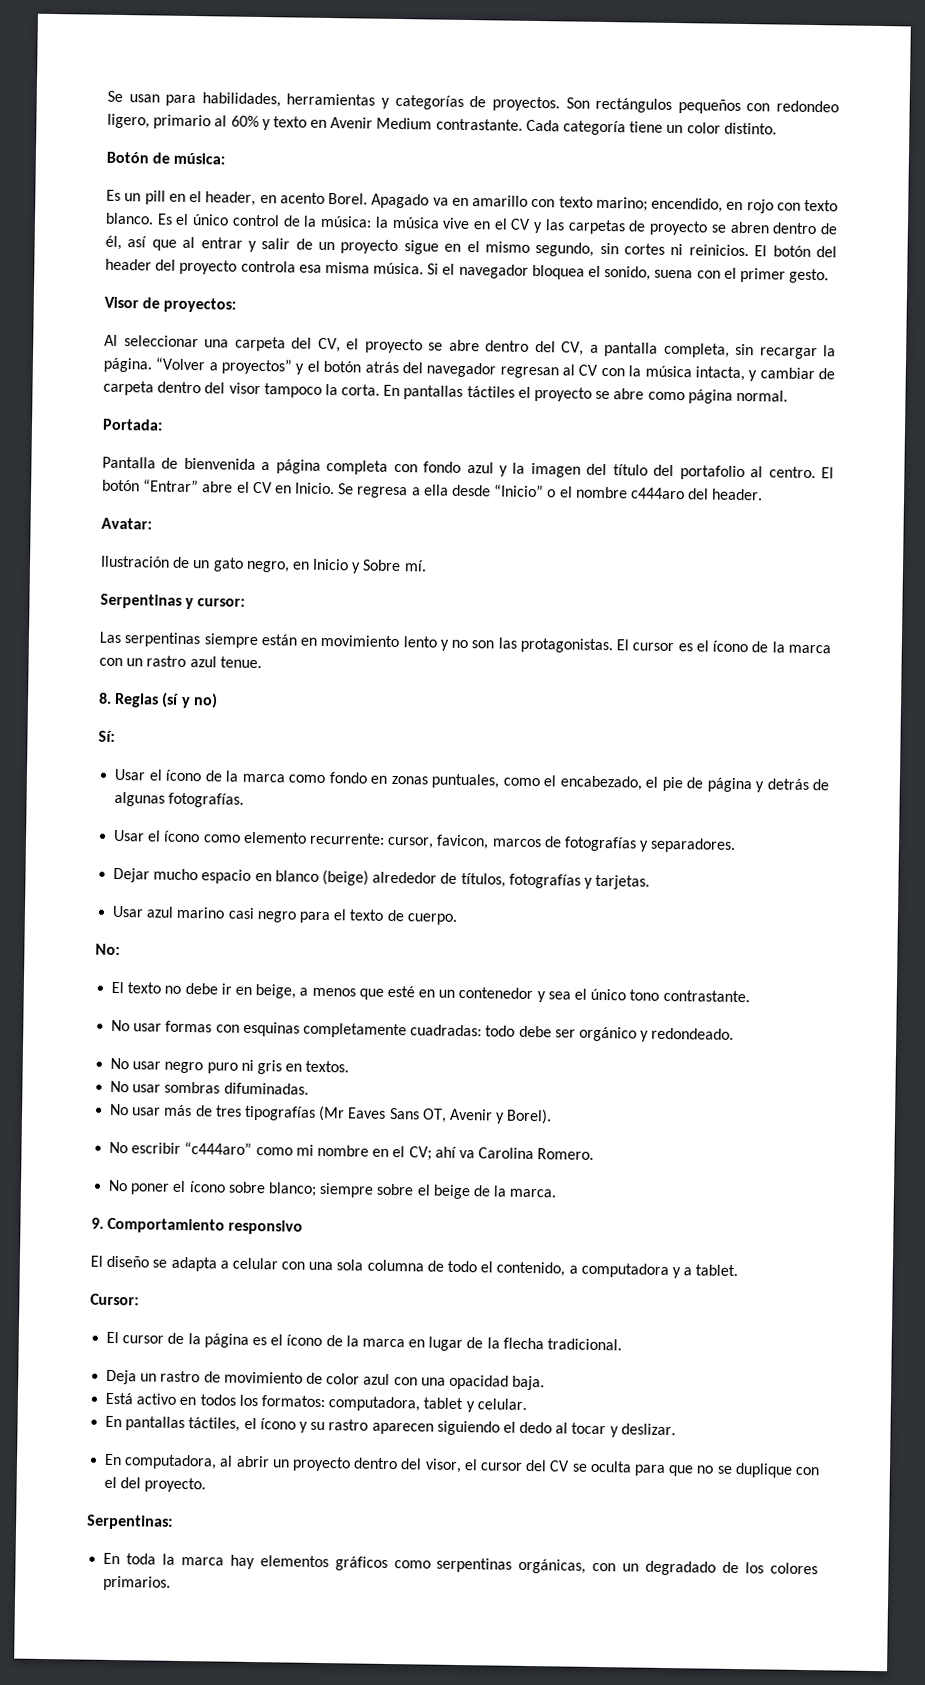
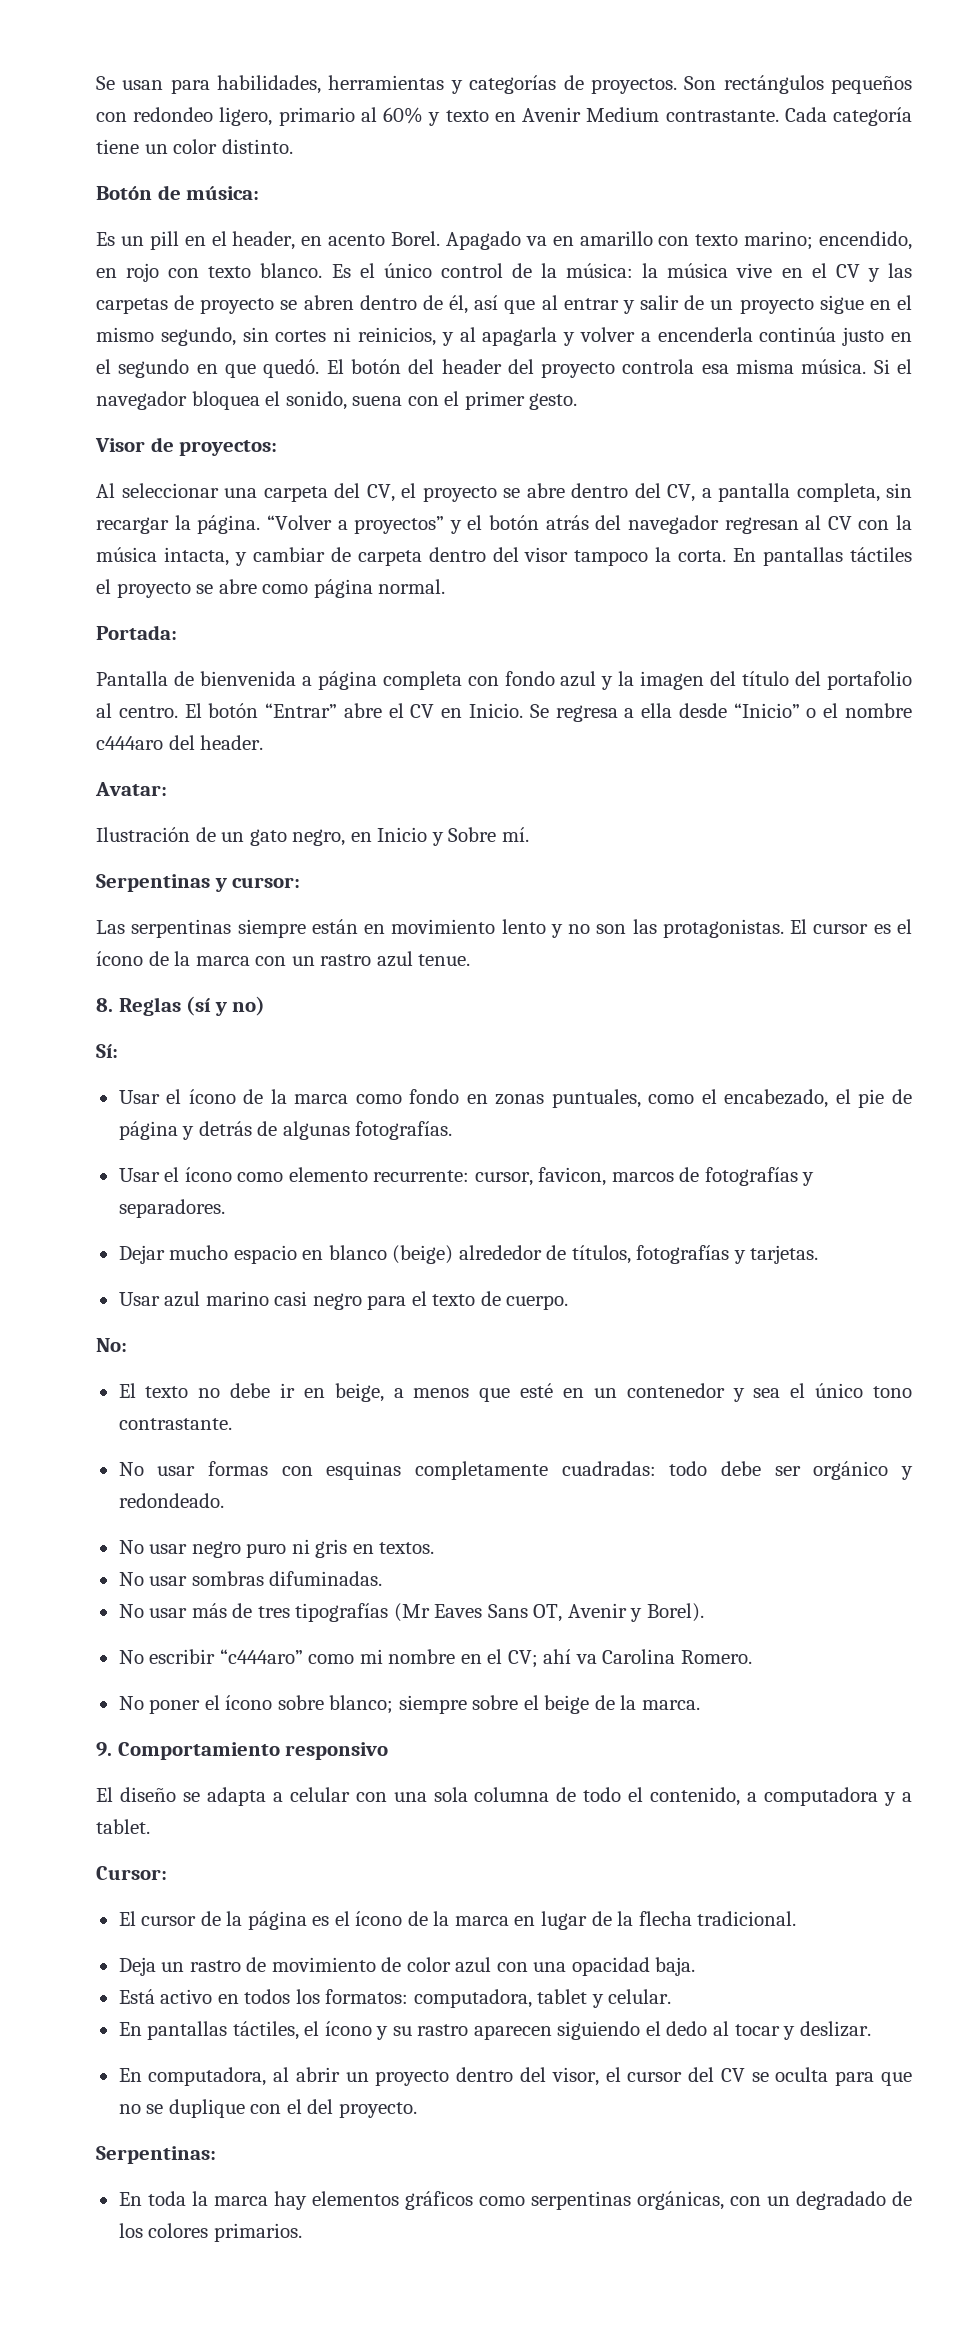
- Es el único control de la música: la música vive en el CV y las carpetas de proyecto se abren dentro de él, así que al entrar y salir de un proyecto sigue en el mismo segundo, sin cortes ni reinicios.
+ Es el único control de la música: la música vive en el CV y las carpetas de proyecto se abren dentro de él, así que al entrar y salir de un proyecto sigue en el mismo segundo, sin cortes ni reinicios, y al apagarla y volver a encenderla continúa justo en el segundo en que quedó.

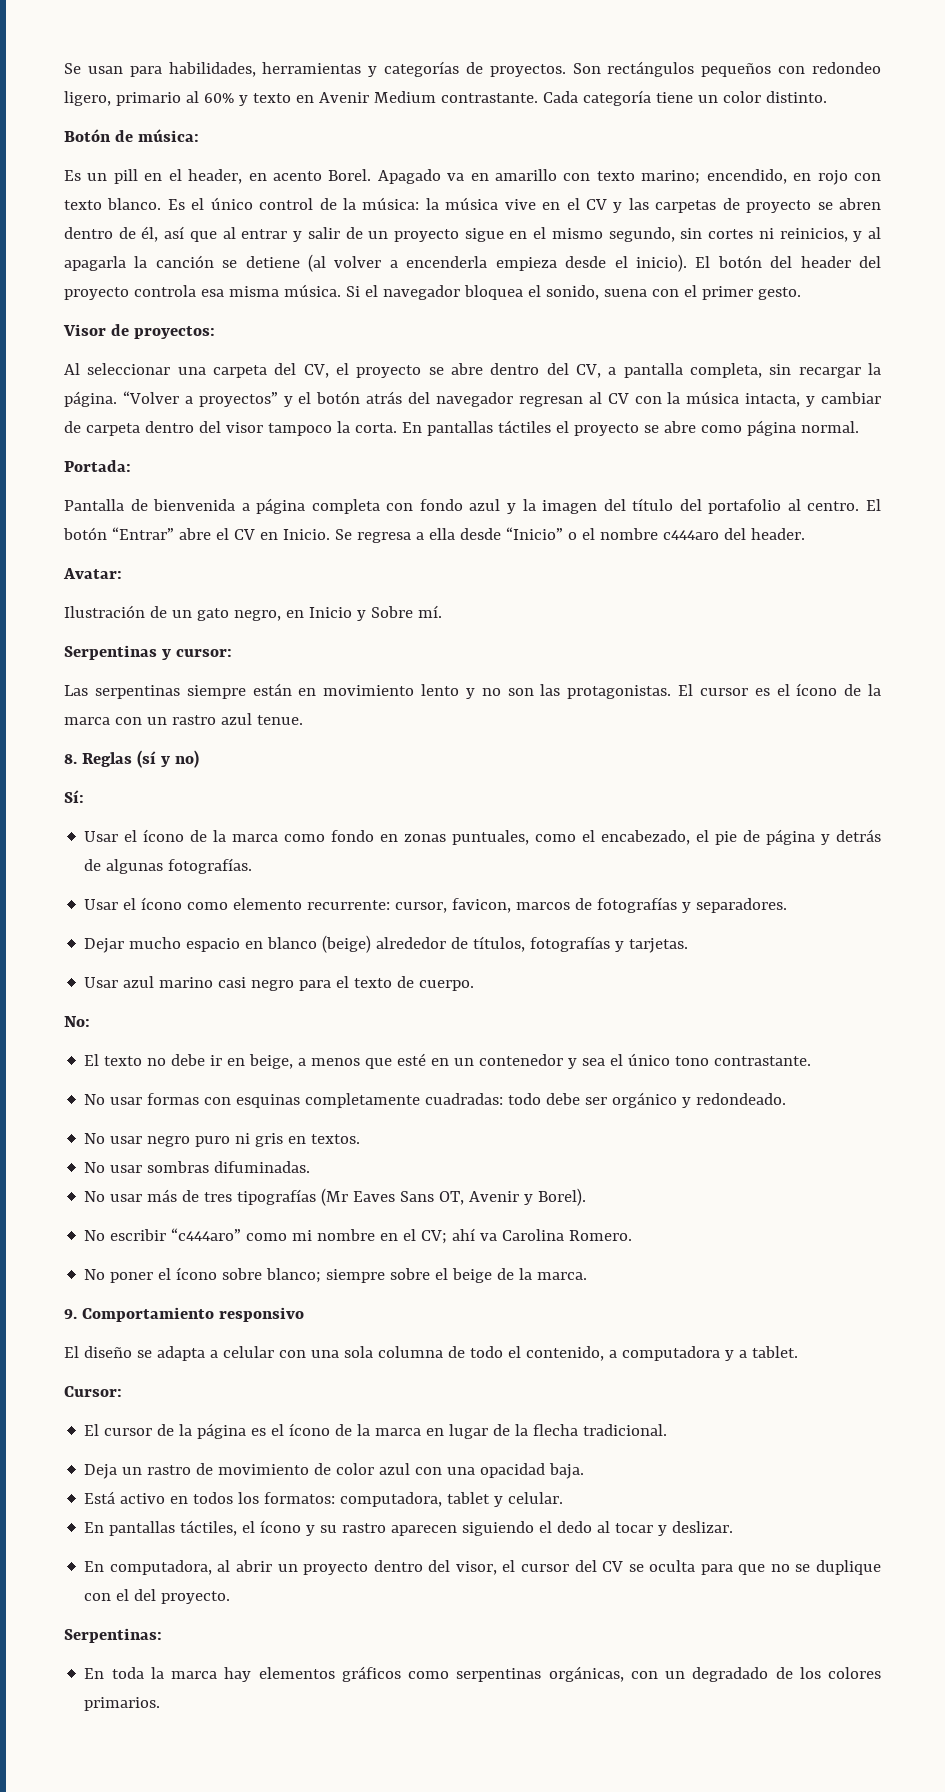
- Es el único control de la música: la música vive en el CV y las carpetas de proyecto se abren dentro de él, así que al entrar y salir de un proyecto sigue en el mismo segundo, sin cortes ni reinicios, y al apagarla y volver a encenderla continúa justo en el segundo en que quedó.
+ Es el único control de la música: la música vive en el CV y las carpetas de proyecto se abren dentro de él, así que al entrar y salir de un proyecto sigue en el mismo segundo, sin cortes ni reinicios, y al apagarla la canción se detiene (al volver a encenderla empieza desde el inicio).

